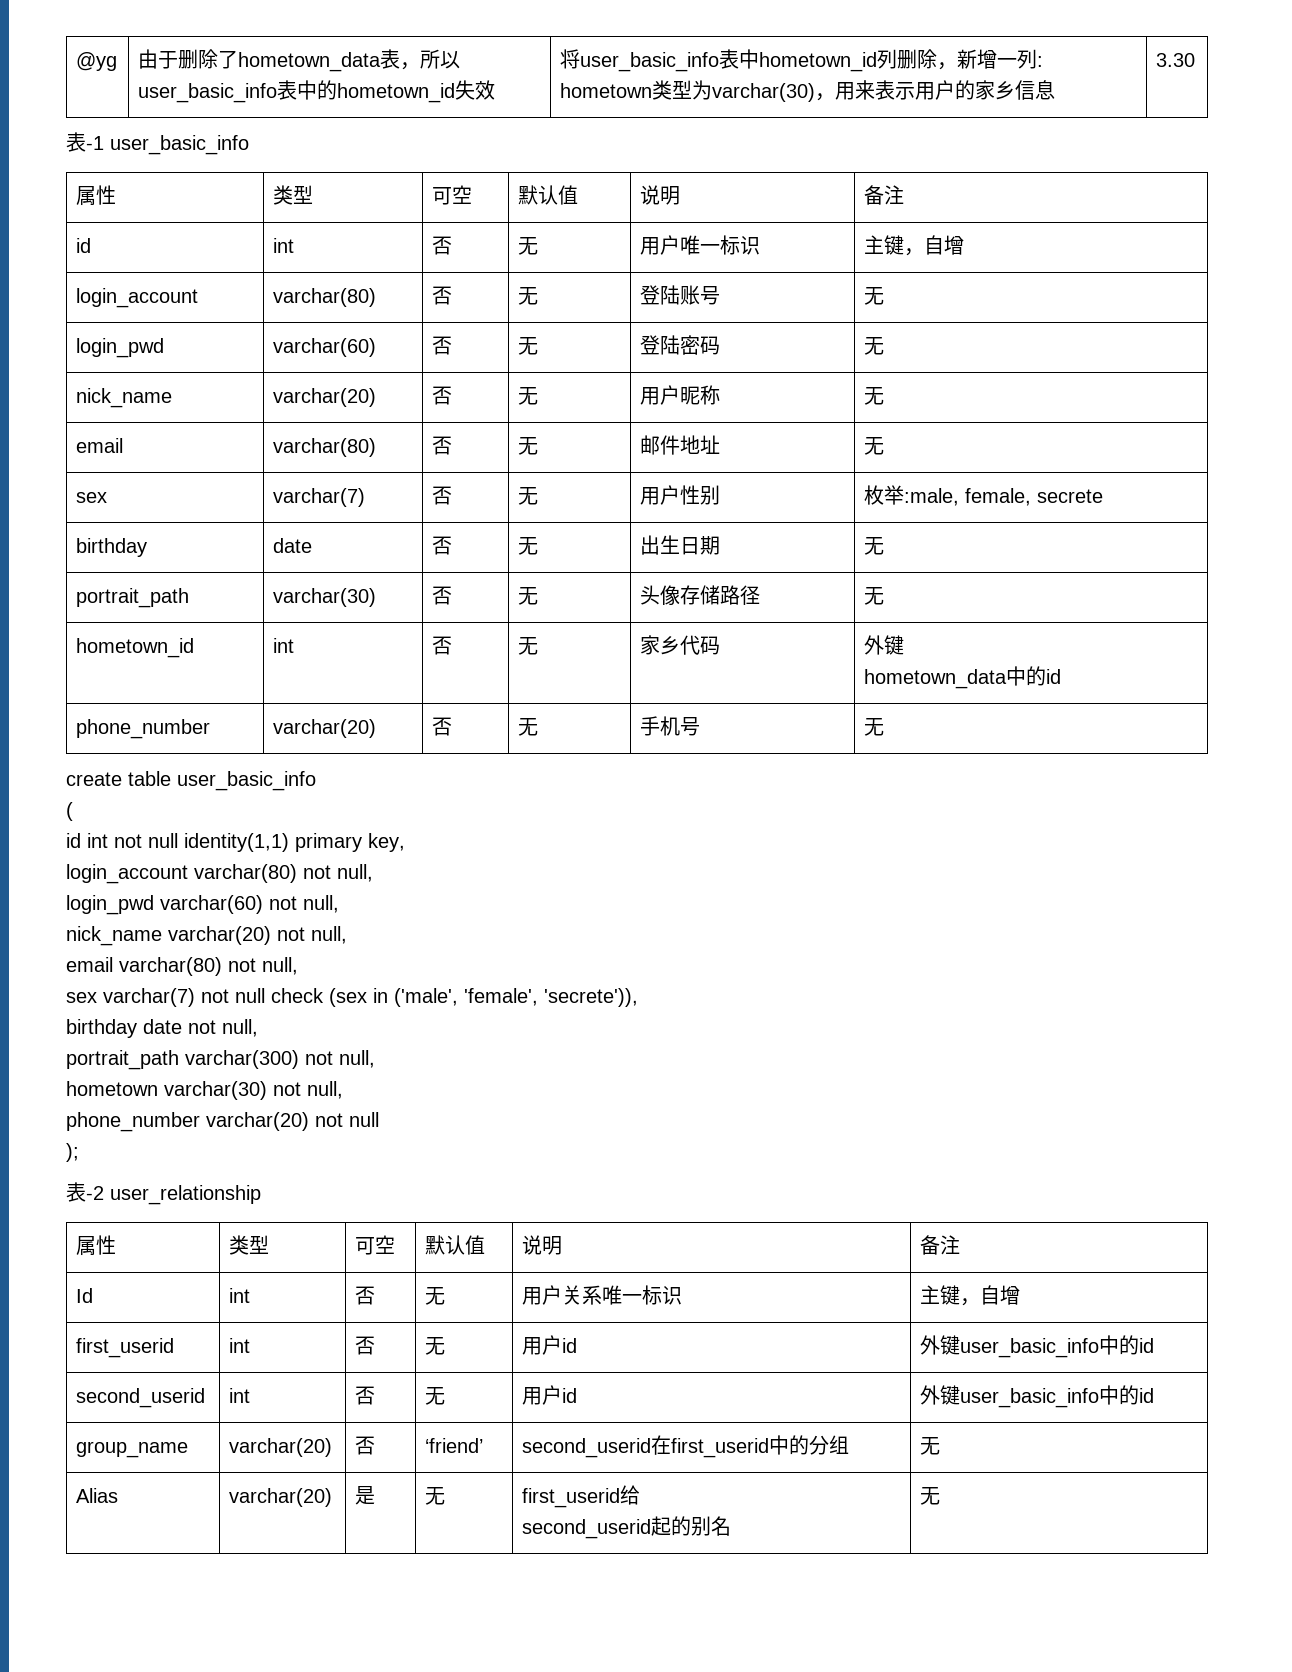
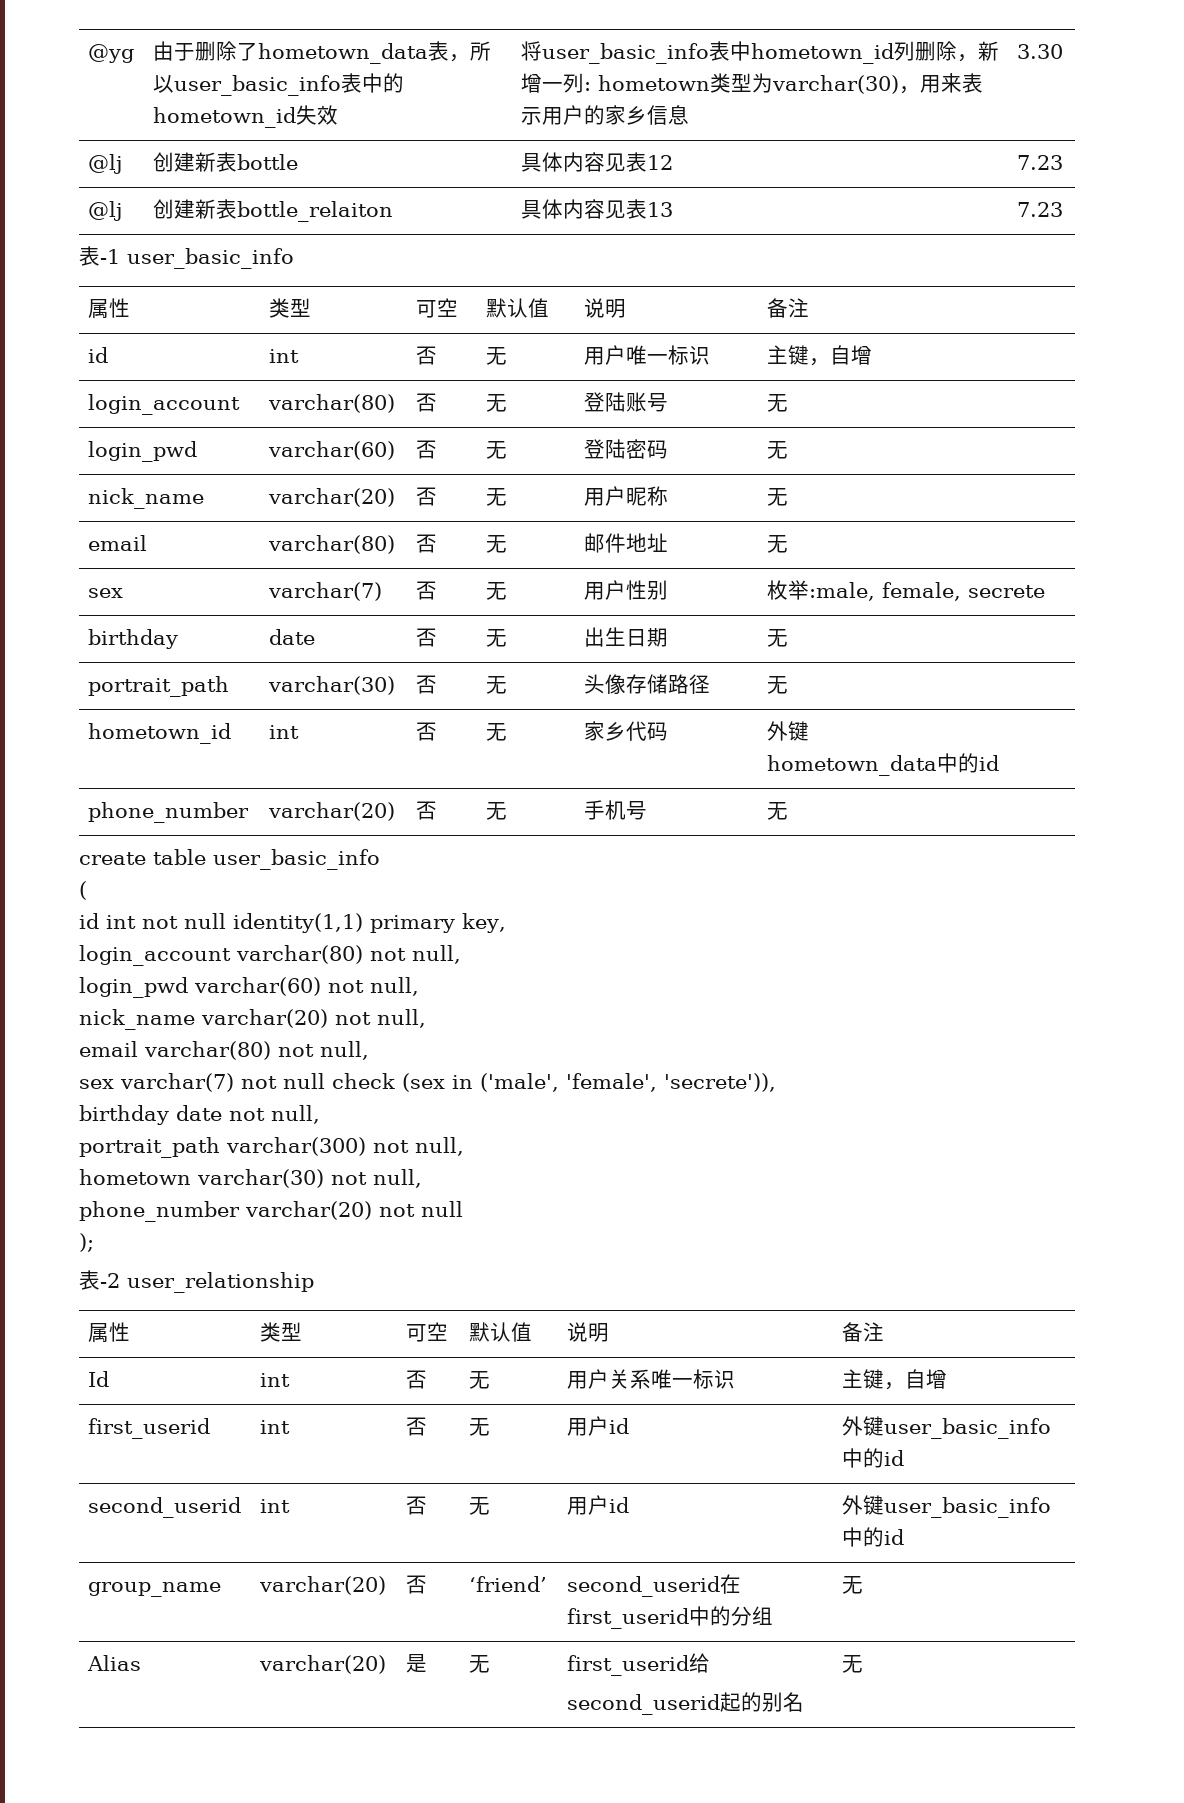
+ @lj | 创建新表bottle | 具体内容见表12 | 7.23
+ @lj | 创建新表bottle_relaiton | 具体内容见表13 | 7.23

